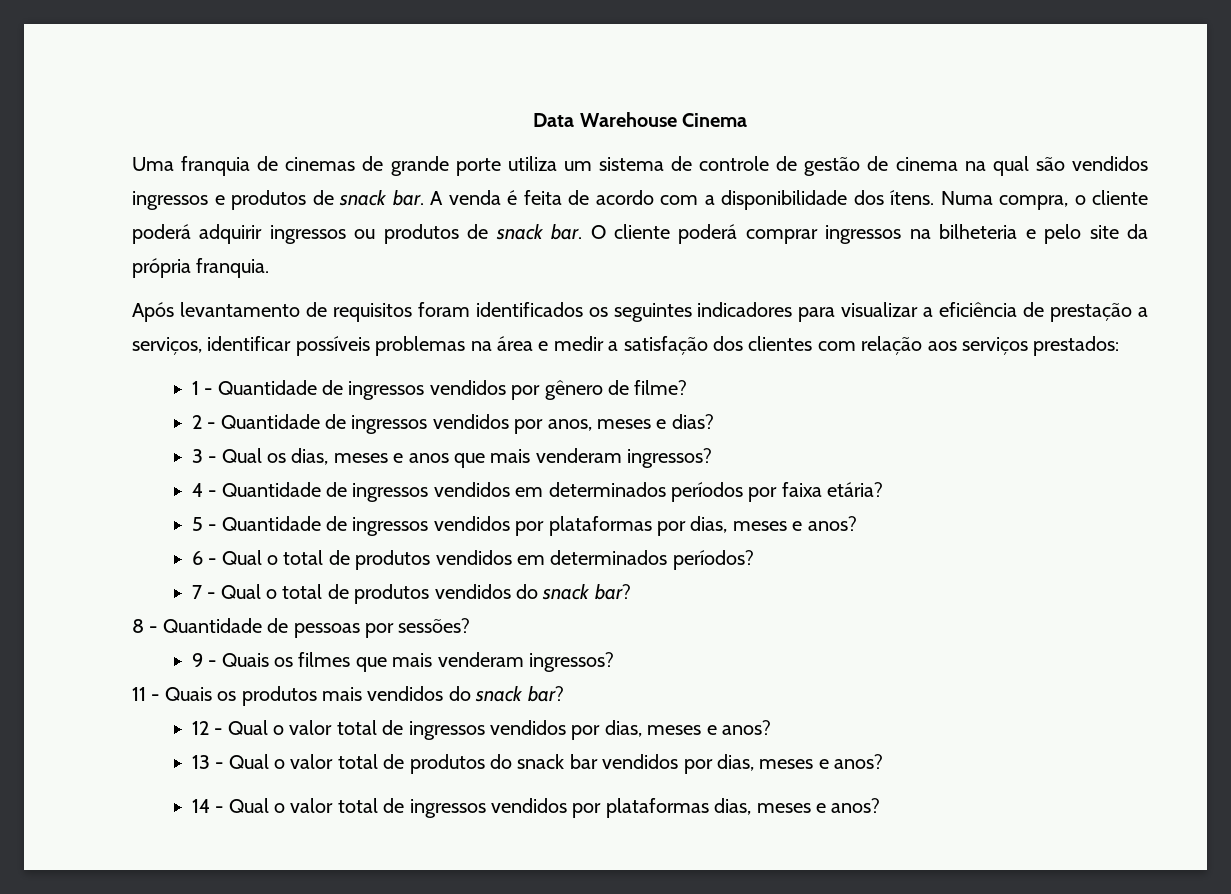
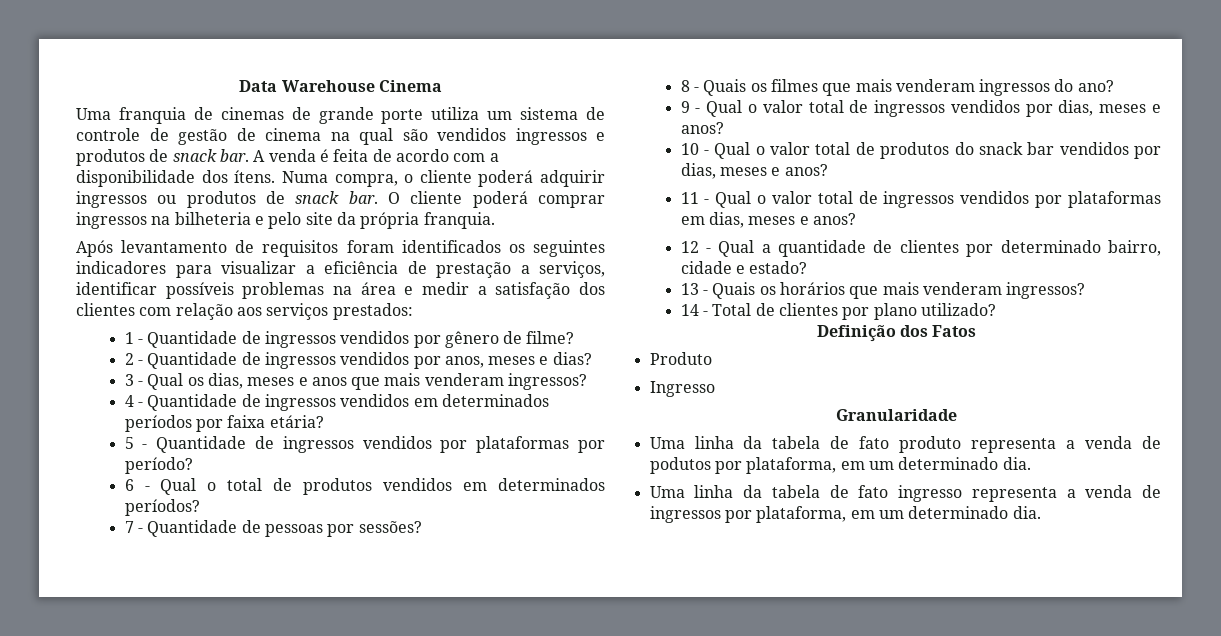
- 5 - Quantidade de ingressos vendidos por plataformas por dias, meses e anos?
+ 5 - Quantidade de ingressos vendidos por plataformas por período?
- 7 - Qual o total de produtos vendidos do snack bar?
- 8 - Quantidade de pessoas por sessões?
+ 7 - Quantidade de pessoas por sessões?
- 9 - Quais os filmes que mais venderam ingressos?
- 11 - Quais os produtos mais vendidos do snack bar?
- 12 - Qual o valor total de ingressos vendidos por dias, meses e anos?
+ 8 - Quais os filmes que mais venderam ingressos do ano?
+ 9 - Qual o valor total de ingressos vendidos por dias, meses e anos?
- 13 - Qual o valor total de produtos do snack bar vendidos por dias, meses e anos?
+ 10 - Qual o valor total de produtos do snack bar vendidos por dias, meses e anos?
- 14 - Qual o valor total de ingressos vendidos por plataformas dias, meses e anos?
+ 11 - Qual o valor total de ingressos vendidos por plataformas em dias, meses e anos?
+ 12 - Qual a quantidade de clientes por determinado bairro, cidade e estado?
+ 13 - Quais os horários que mais venderam ingressos?
+ 14 - Total de clientes por plano utilizado?
+ Definição dos Fatos
+ Produto
+ Ingresso
+ Granularidade
+ Uma linha da tabela de fato produto representa a venda de podutos por plataforma, em um determinado dia.
+ Uma linha da tabela de fato ingresso representa a venda de ingressos por plataforma, em um determinado dia.

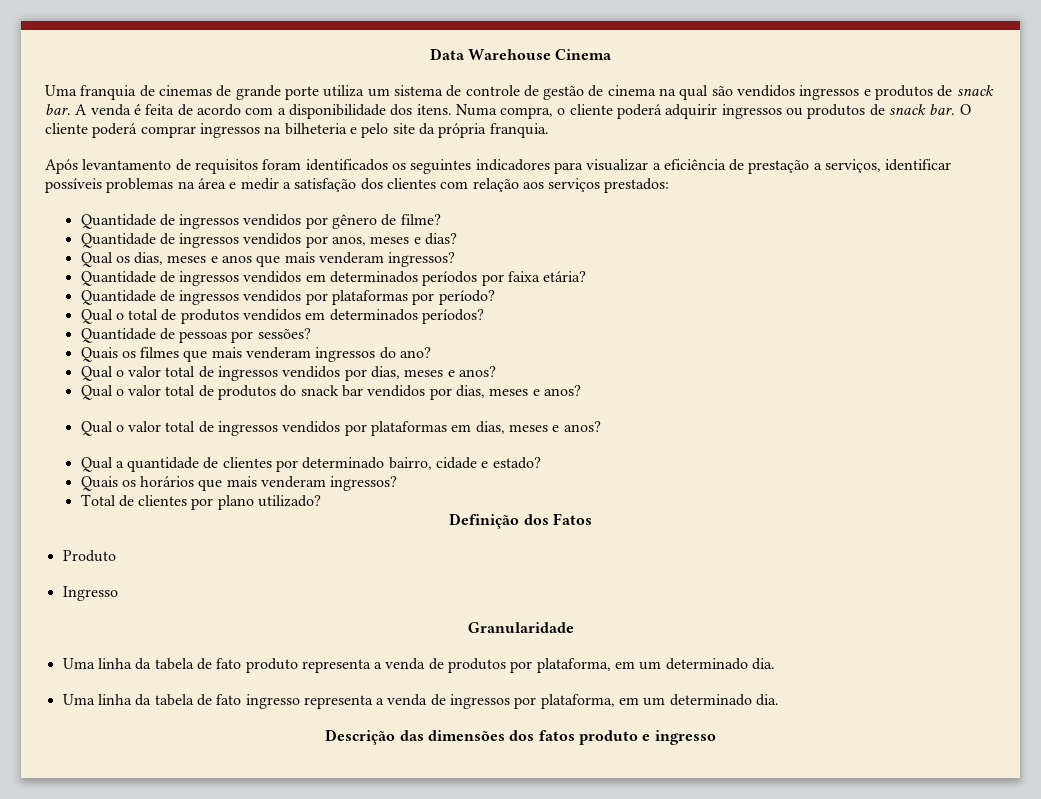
- A venda é feita de acordo com a disponibilidade dos ítens.
+ A venda é feita de acordo com a disponibilidade dos itens.
- 1 - Quantidade de ingressos vendidos por gênero de filme?
+ Quantidade de ingressos vendidos por gênero de filme?
- 2 - Quantidade de ingressos vendidos por anos, meses e dias?
+ Quantidade de ingressos vendidos por anos, meses e dias?
- 3 - Qual os dias, meses e anos que mais venderam ingressos?
+ Qual os dias, meses e anos que mais venderam ingressos?
- 4 - Quantidade de ingressos vendidos em determinados períodos por faixa etária?
+ Quantidade de ingressos vendidos em determinados períodos por faixa etária?
- 5 - Quantidade de ingressos vendidos por plataformas por período?
+ Quantidade de ingressos vendidos por plataformas por período?
- 6 - Qual o total de produtos vendidos em determinados períodos?
+ Qual o total de produtos vendidos em determinados períodos?
- 7 - Quantidade de pessoas por sessões?
+ Quantidade de pessoas por sessões?
- 8 - Quais os filmes que mais venderam ingressos do ano?
+ Quais os filmes que mais venderam ingressos do ano?
- 9 - Qual o valor total de ingressos vendidos por dias, meses e anos?
+ Qual o valor total de ingressos vendidos por dias, meses e anos?
- 10 - Qual o valor total de produtos do snack bar vendidos por dias, meses e anos?
+ Qual o valor total de produtos do snack bar vendidos por dias, meses e anos?
- 11 - Qual o valor total de ingressos vendidos por plataformas em dias, meses e anos?
+ Qual o valor total de ingressos vendidos por plataformas em dias, meses e anos?
- 12 - Qual a quantidade de clientes por determinado bairro, cidade e estado?
+ Qual a quantidade de clientes por determinado bairro, cidade e estado?
- 13 - Quais os horários que mais venderam ingressos?
+ Quais os horários que mais venderam ingressos?
- 14 - Total de clientes por plano utilizado?
+ Total de clientes por plano utilizado?
- Uma linha da tabela de fato produto representa a venda de podutos por plataforma, em um determinado dia.
+ Uma linha da tabela de fato produto representa a venda de produtos por plataforma, em um determinado dia.
+ Descrição das dimensões dos fatos produto e ingresso

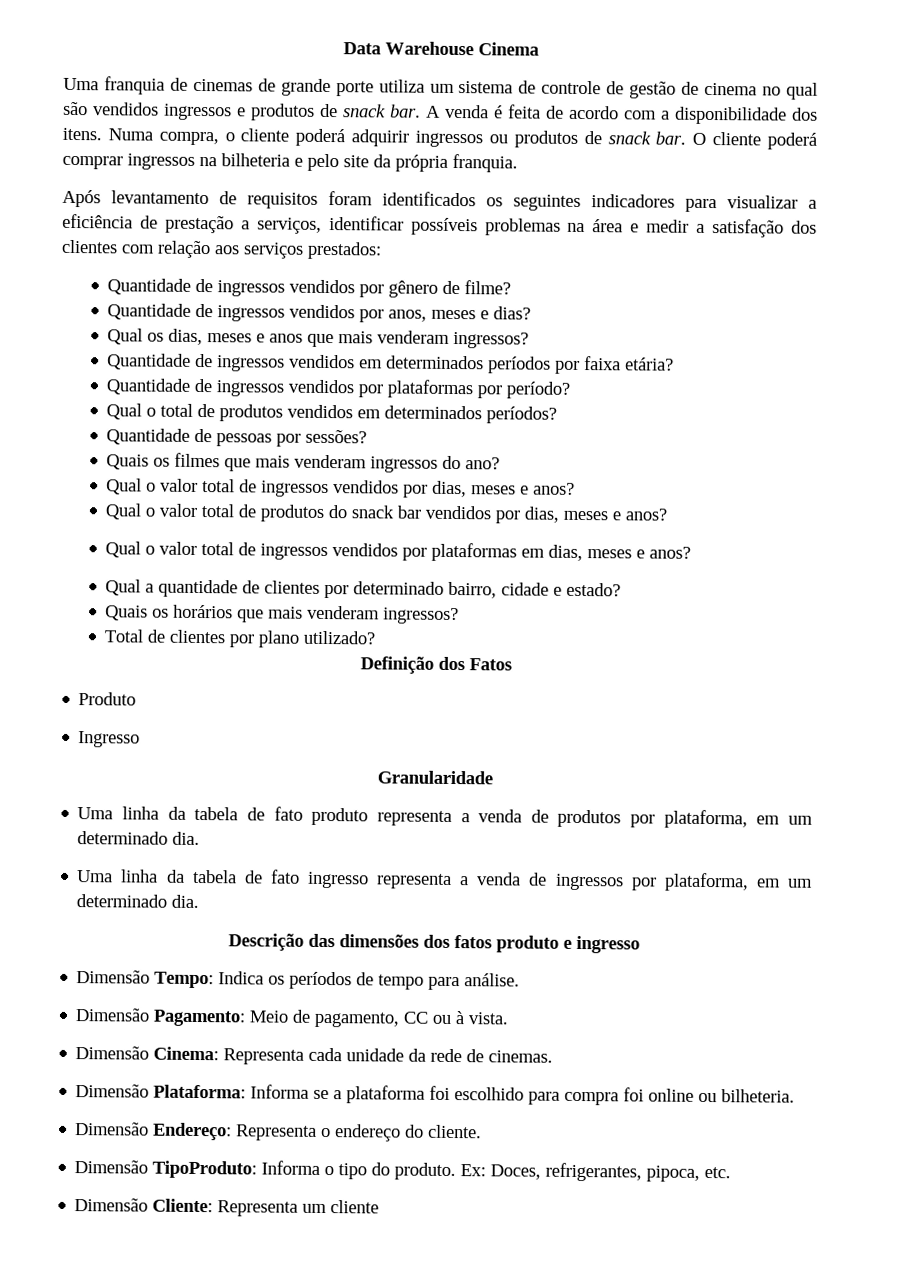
- Uma franquia de cinemas de grande porte utiliza um sistema de controle de gestão de cinema na qual são vendidos ingressos e produtos de snack bar.
+ Uma franquia de cinemas de grande porte utiliza um sistema de controle de gestão de cinema no qual são vendidos ingressos e produtos de snack bar.
+ Dimensão Tempo: Indica os períodos de tempo para análise.
+ Dimensão Pagamento: Meio de pagamento, CC ou à vista.
+ Dimensão Cinema: Representa cada unidade da rede de cinemas.
+ Dimensão Plataforma: Informa se a plataforma foi escolhido para compra foi online ou bilheteria.
+ Dimensão Endereço: Representa o endereço do cliente.
+ Dimensão TipoProduto: Informa o tipo do produto. Ex: Doces, refrigerantes, pipoca, etc.
+ Dimensão Cliente: Representa um cliente

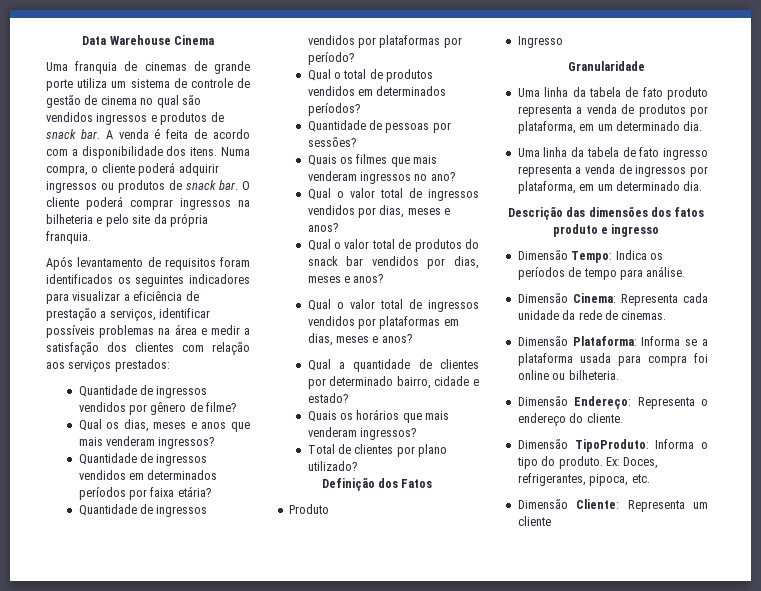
- Quantidade de ingressos vendidos por anos, meses e dias?
- Quais os filmes que mais venderam ingressos do ano?
+ Quais os filmes que mais venderam ingressos no ano?
- Dimensão Pagamento: Meio de pagamento, CC ou à vista.
- Dimensão Plataforma: Informa se a plataforma foi escolhido para compra foi online ou bilheteria.
+ Dimensão Plataforma: Informa se a plataforma usada para compra foi online ou bilheteria.

